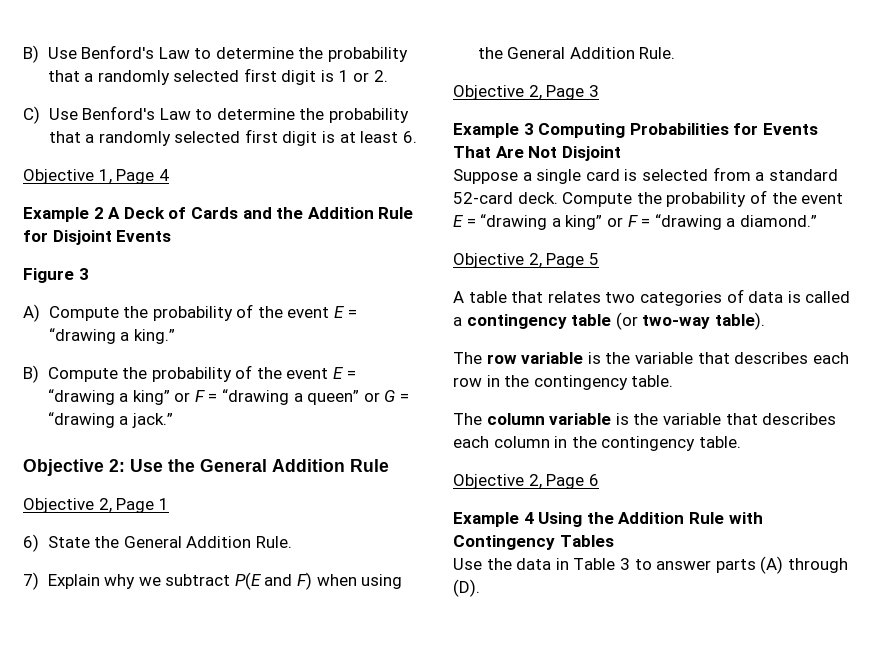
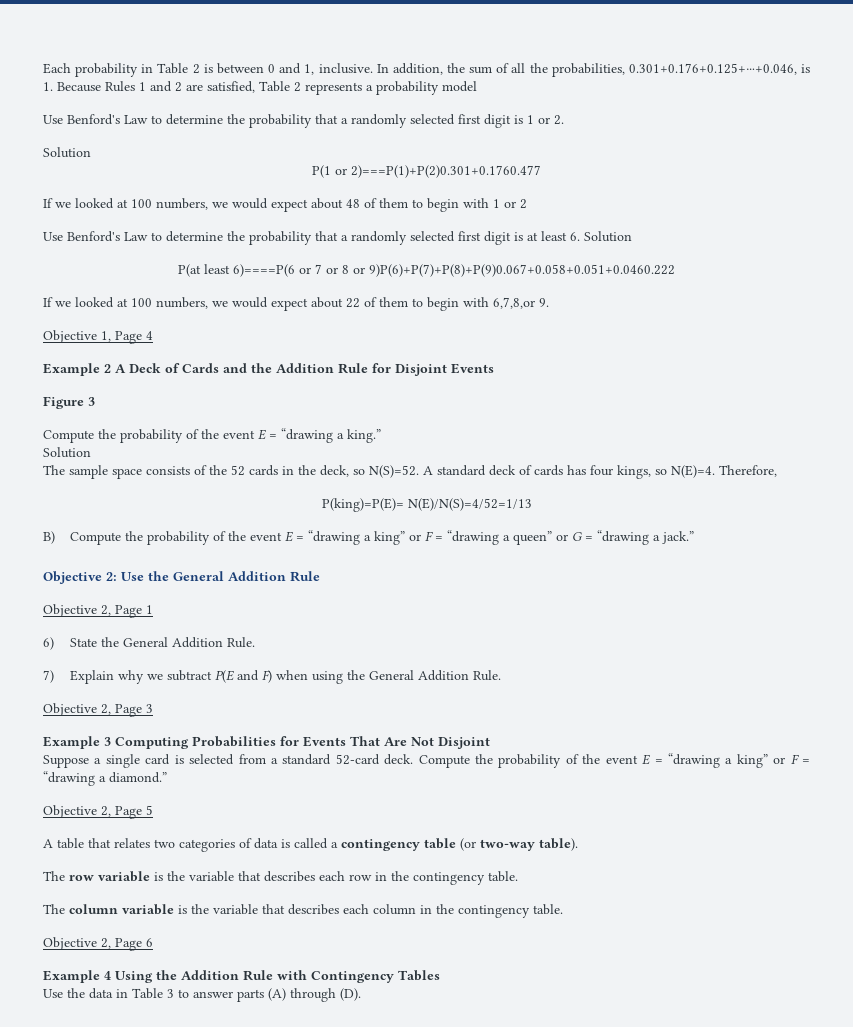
- B) Use Benford's Law to determine the probability that a randomly selected first digit is 1 or 2.
- C) Use Benford's Law to determine the probability that a randomly selected first digit is at least 6.
+ Each probability in Table 2 is between 0 and 1, inclusive. In addition, the sum of all the probabilities, 0.301+0.176+0.125+⋯+0.046, is 1. Because Rules 1 and 2 are satisfied, Table 2 represents a probability model
+ Use Benford's Law to determine the probability that a randomly selected first digit is 1 or 2.
+ Solution
+ P(1 or 2)===P(1)+P(2)0.301+0.1760.477
+ If we looked at 100 numbers, we would expect about 48 of them to begin with 1 or 2
+ Use Benford's Law to determine the probability that a randomly selected first digit is at least 6. Solution
+ P(at least 6)====P(6 or 7 or 8 or 9)P(6)+P(7)+P(8)+P(9)0.067+0.058+0.051+0.0460.222
+ If we looked at 100 numbers, we would expect about 22 of them to begin with 6,7,8,or 9.
- A) Compute the probability of the event E = “drawing a king.”
+ Compute the probability of the event E = “drawing a king.”
+ Solution
+ The sample space consists of the 52 cards in the deck, so N(S)=52. A standard deck of cards has four kings, so N(E)=4. Therefore,
+ P(king)=P(E)= N(E)/N(S)=4/52=1/13

